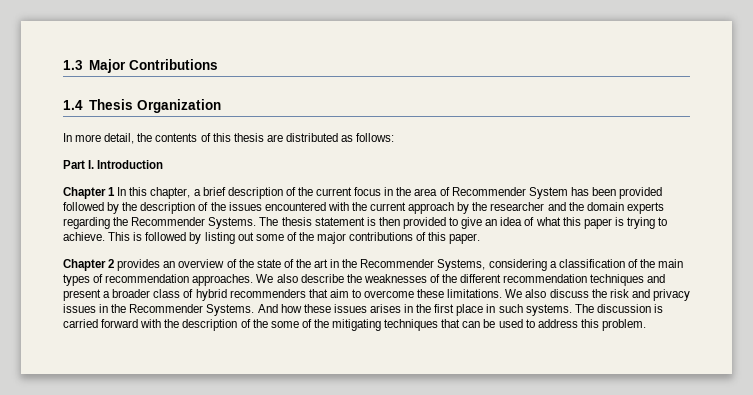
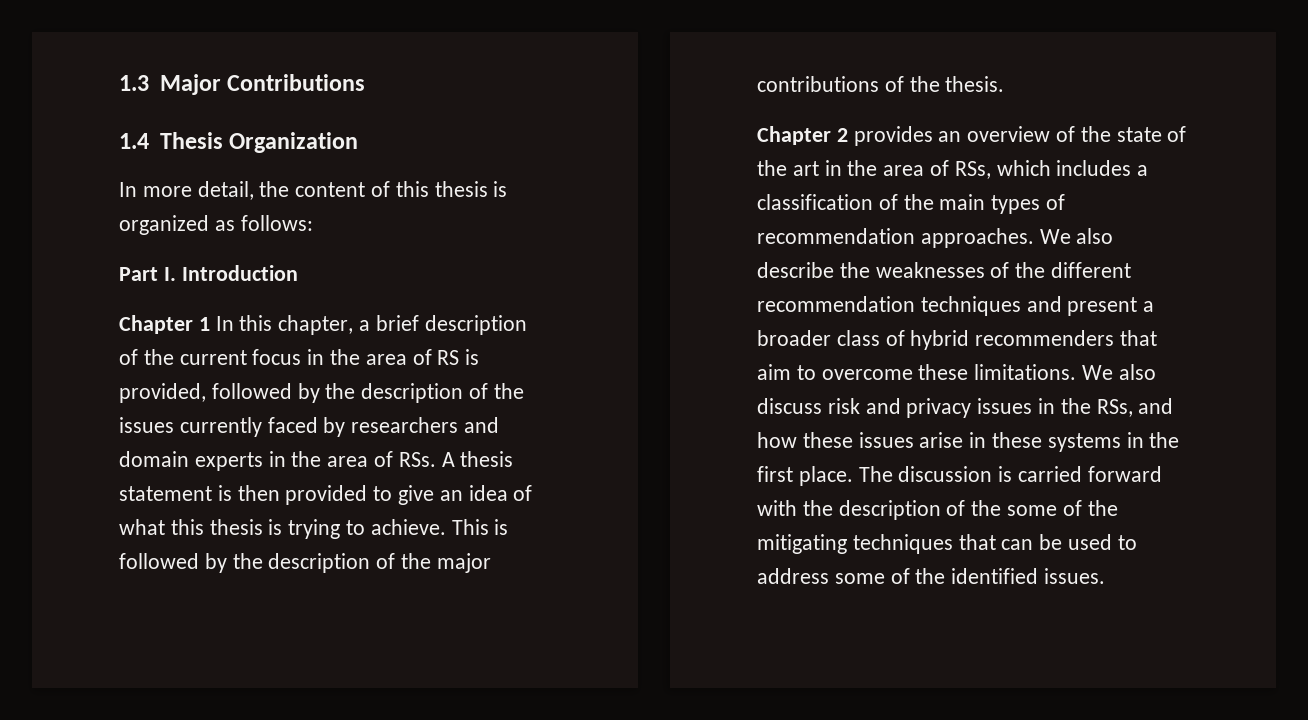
- In more detail, the contents of this thesis are distributed as follows:
+ In more detail, the content of this thesis is organized as follows:
- Chapter 1 In this chapter, a brief description of the current focus in the area of Recommender System has been provided followed by the description of the issues encountered with the current approach by the researcher and the domain experts regarding the Recommender Systems. The thesis statement is then provided to give an idea of what this paper is trying to achieve.
+ Chapter 1 In this chapter, a brief description of the current focus in the area of RS is provided, followed by the description of the issues currently faced by researchers and domain experts in the area of RSs. A thesis statement is then provided to give an idea of what this thesis is trying to achieve.
- This is followed by listing out some of the major contributions of this paper.
+ This is followed by the description of the major contributions of the thesis.
- Chapter 2 provides an overview of the state of the art in the Recommender Systems, considering a classification of the main types of recommendation approaches.
+ Chapter 2 provides an overview of the state of the art in the area of RSs, which includes a classification of the main types of recommendation approaches.
- We also discuss the risk and privacy issues in the Recommender Systems. And how these issues arises in the first place in such systems.
+ We also discuss risk and privacy issues in the RSs, and how these issues arise in these systems in the first place.
- The discussion is carried forward with the description of the some of the mitigating techniques that can be used to address this problem.
+ The discussion is carried forward with the description of the some of the mitigating techniques that can be used to address some of the identified issues.

